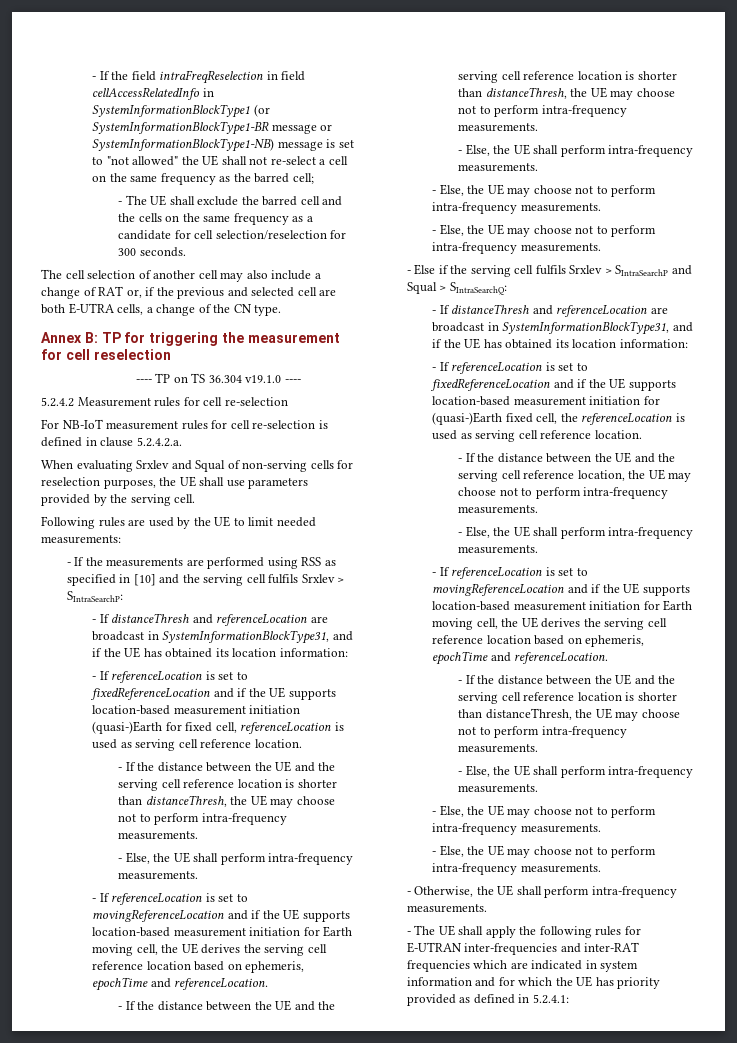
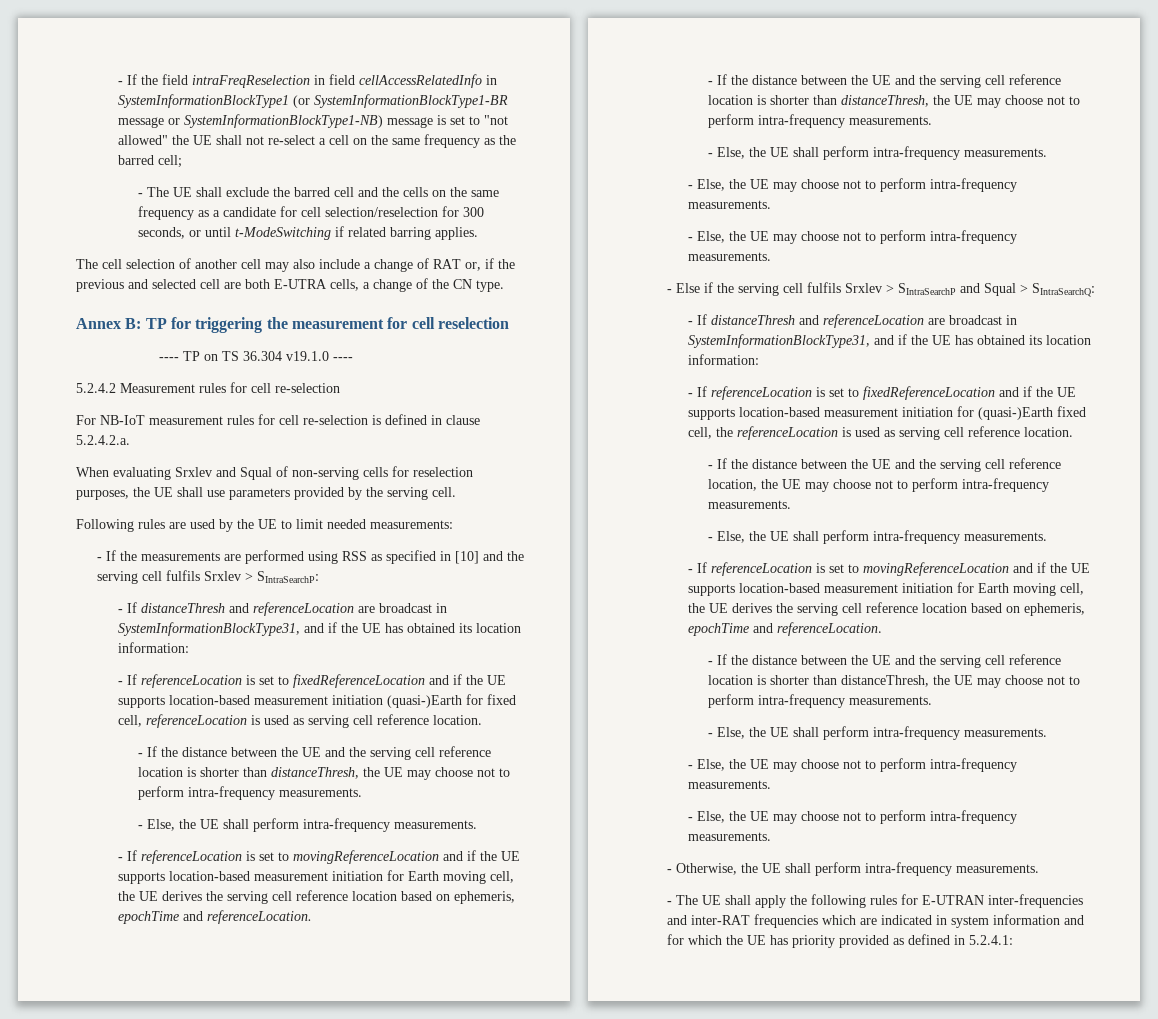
- - The UE shall exclude the barred cell and the cells on the same frequency as a candidate for cell selection/reselection for 300 seconds.
+ - The UE shall exclude the barred cell and the cells on the same frequency as a candidate for cell selection/reselection for 300 seconds, or until t-ModeSwitching if related barring applies.

